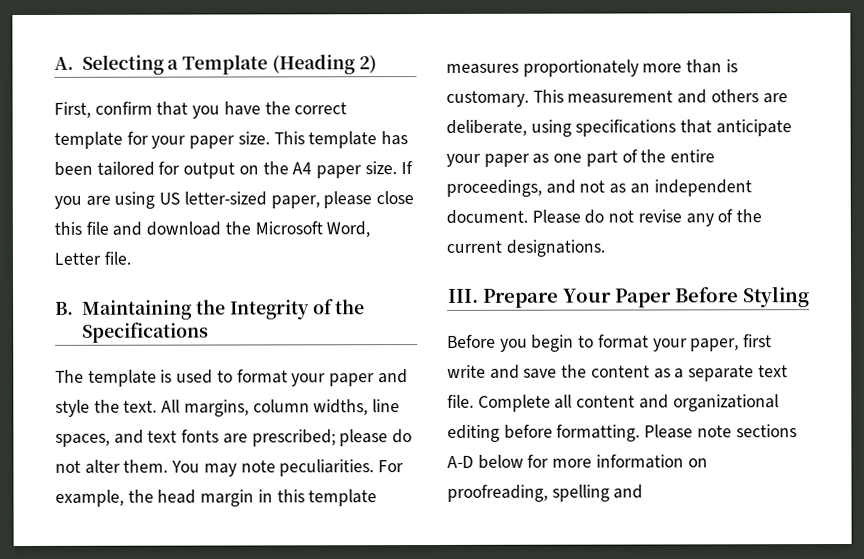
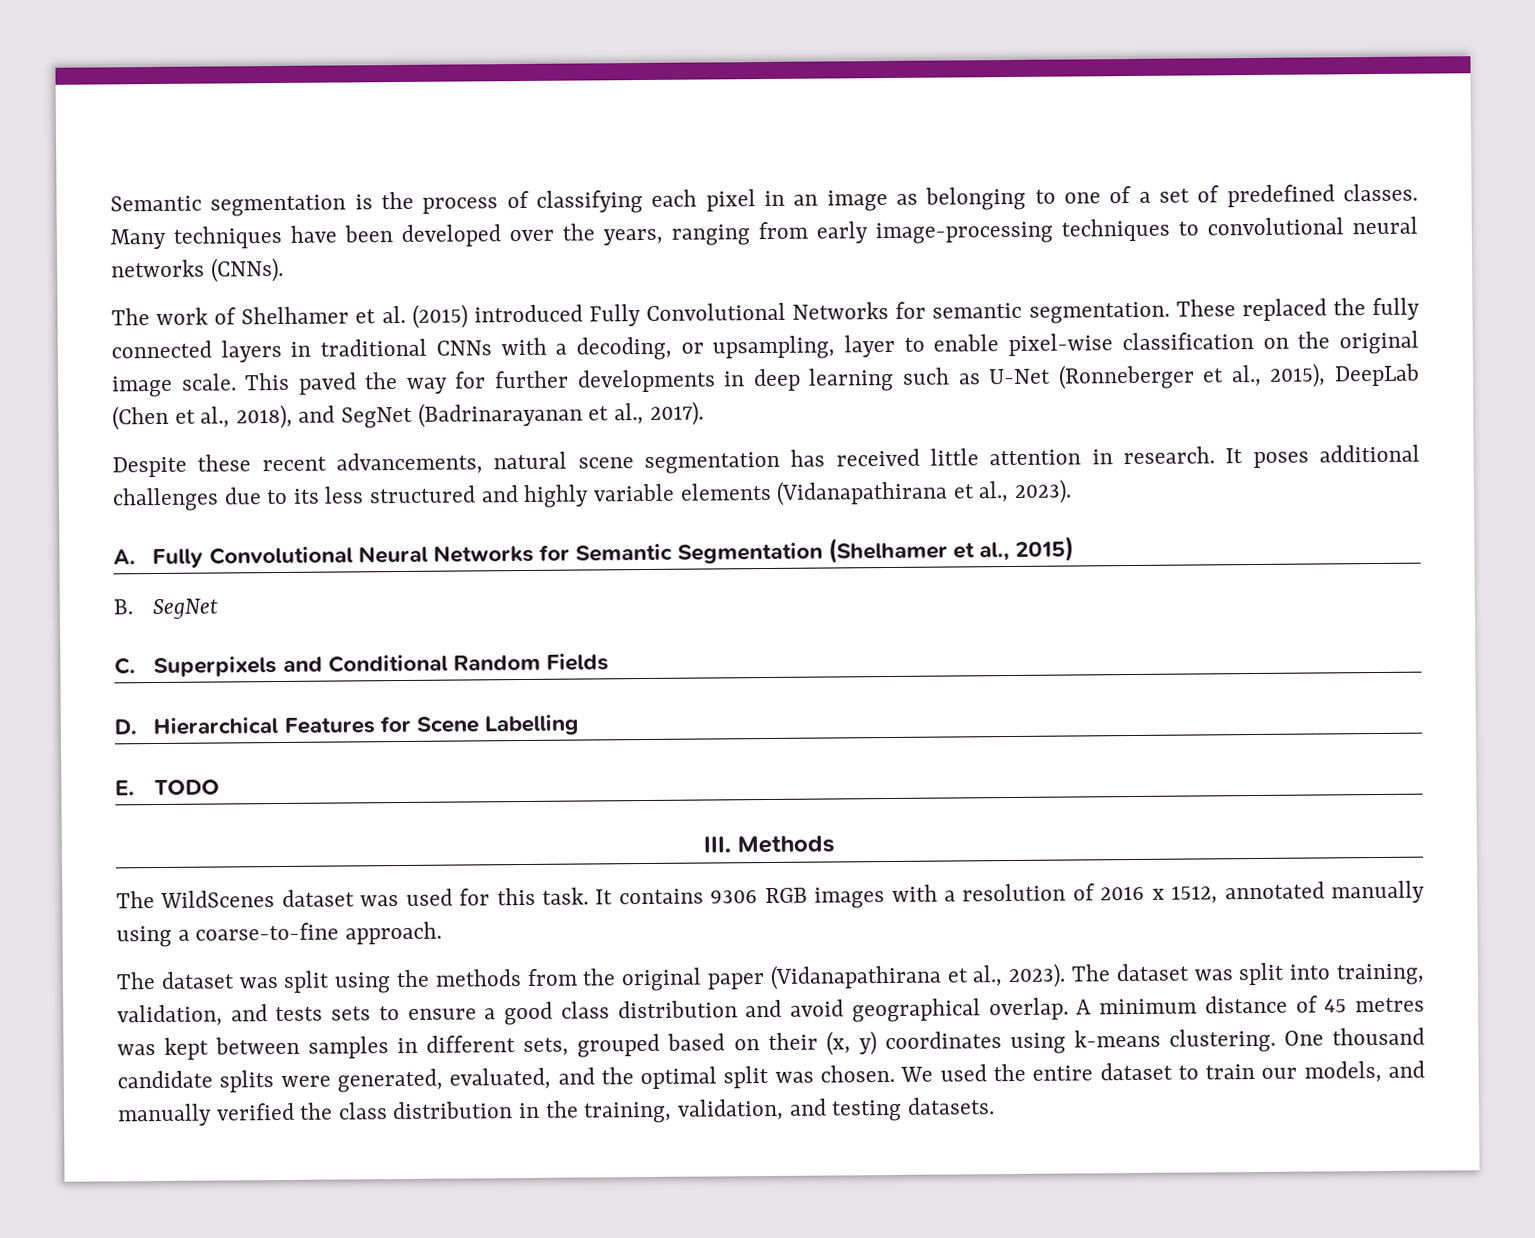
- A. Selecting a Template (Heading 2)
- First, confirm that you have the correct template for your paper size. This template has been tailored for output on the A4 paper size. If you are using US letter-sized paper, please close this file and download the Microsoft Word, Letter file.
- B. Maintaining the Integrity of the Specifications
- The template is used to format your paper and style the text. All margins, column widths, line spaces, and text fonts are prescribed; please do not alter them. You may note peculiarities. For example, the head margin in this template measures proportionately more than is customary. This measurement and others are deliberate, using specifications that anticipate your paper as one part of the entire proceedings, and not as an independent document. Please do not revise any of the current designations.
- III. Prepare Your Paper Before Styling
- Before you begin to format your paper, first write and save the content as a separate text file. Complete all content and organizational editing before formatting. Please note sections A-D below for more information on proofreading, spelling and
+ Semantic segmentation is the process of classifying each pixel in an image as belonging to one of a set of predefined classes. Many techniques have been developed over the years, ranging from early image-processing techniques to convolutional neural networks (CNNs).
+ The work of Shelhamer et al. (2015) introduced Fully Convolutional Networks for semantic segmentation. These replaced the fully connected layers in traditional CNNs with a decoding, or upsampling, layer to enable pixel-wise classification on the original image scale. This paved the way for further developments in deep learning such as U-Net (Ronneberger et al., 2015), DeepLab (Chen et al., 2018), and SegNet (Badrinarayanan et al., 2017).
+ Despite these recent advancements, natural scene segmentation has received little attention in research. It poses additional challenges due to its less structured and highly variable elements (Vidanapathirana et al., 2023).
+ A. Fully Convolutional Neural Networks for Semantic Segmentation (Shelhamer et al., 2015)
+ B. SegNet
+ C. Superpixels and Conditional Random Fields
+ D. Hierarchical Features for Scene Labelling
+ E. TODO
+ III. Methods
+ The WildScenes dataset was used for this task. It contains 9306 RGB images with a resolution of 2016 x 1512, annotated manually using a coarse-to-fine approach.
+ The dataset was split using the methods from the original paper (Vidanapathirana et al., 2023). The dataset was split into training, validation, and tests sets to ensure a good class distribution and avoid geographical overlap. A minimum distance of 45 metres was kept between samples in different sets, grouped based on their (x, y) coordinates using k-means clustering. One thousand candidate splits were generated, evaluated, and the optimal split was chosen. We used the entire dataset to train our models, and manually verified the class distribution in the training, validation, and testing datasets.

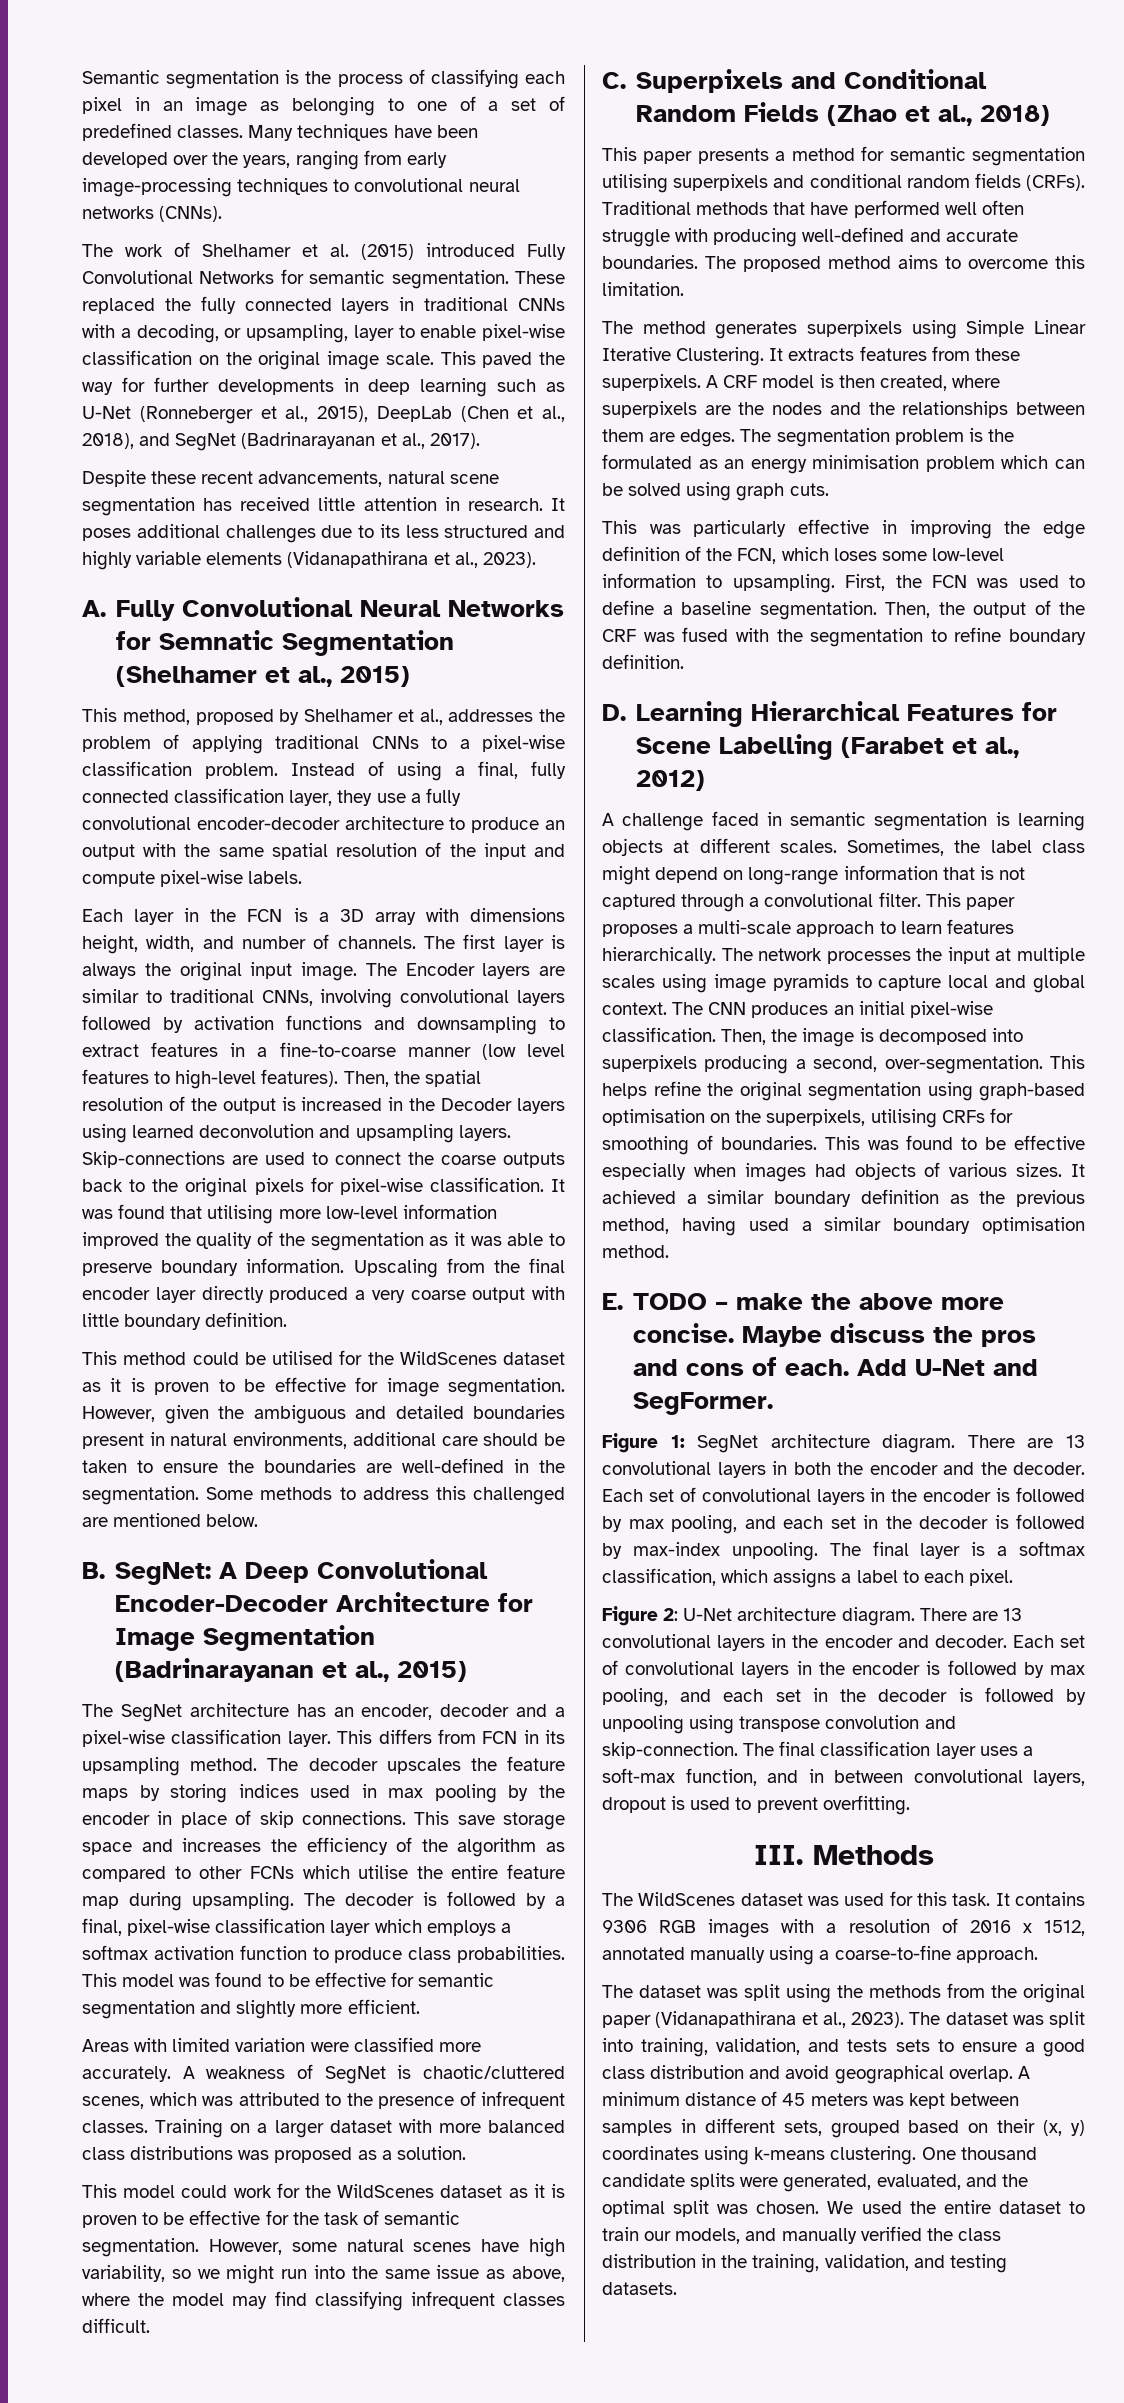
- A. Fully Convolutional Neural Networks for Semantic Segmentation (Shelhamer et al., 2015)
+ A. Fully Convolutional Neural Networks for Semnatic Segmentation (Shelhamer et al., 2015)
- B. SegNet
+ This method, proposed by Shelhamer et al., addresses the problem of applying traditional CNNs to a pixel-wise classification problem. Instead of using a final, fully connected classification layer, they use a fully convolutional encoder-decoder architecture to produce an output with the same spatial resolution of the input and compute pixel-wise labels.
+ Each layer in the FCN is a 3D array with dimensions height, width, and number of channels. The first layer is always the original input image. The Encoder layers are similar to traditional CNNs, involving convolutional layers followed by activation functions and downsampling to extract features in a fine-to-coarse manner (low level features to high-level features). Then, the spatial resolution of the output is increased in the Decoder layers using learned deconvolution and upsampling layers. Skip-connections are used to connect the coarse outputs back to the original pixels for pixel-wise classification. It was found that utilising more low-level information improved the quality of the segmentation as it was able to preserve boundary information. Upscaling from the final encoder layer directly produced a very coarse output with little boundary definition.
+ This method could be utilised for the WildScenes dataset as it is proven to be effective for image segmentation. However, given the ambiguous and detailed boundaries present in natural environments, additional care should be taken to ensure the boundaries are well-defined in the segmentation. Some methods to address this challenged are mentioned below.
+ B. SegNet: A Deep Convolutional Encoder-Decoder Architecture for Image Segmentation (Badrinarayanan et al., 2015)
+ The SegNet architecture has an encoder, decoder and a pixel-wise classification layer. This differs from FCN in its upsampling method. The decoder upscales the feature maps by storing indices used in max pooling by the encoder in place of skip connections. This save storage space and increases the efficiency of the algorithm as compared to other FCNs which utilise the entire feature map during upsampling. The decoder is followed by a final, pixel-wise classification layer which employs a softmax activation function to produce class probabilities. This model was found to be effective for semantic segmentation and slightly more efficient.
+ Areas with limited variation were classified more accurately. A weakness of SegNet is chaotic/cluttered scenes, which was attributed to the presence of infrequent classes. Training on a larger dataset with more balanced class distributions was proposed as a solution.
+ This model could work for the WildScenes dataset as it is proven to be effective for the task of semantic segmentation. However, some natural scenes have high variability, so we might run into the same issue as above, where the model may find classifying infrequent classes difficult.
- C. Superpixels and Conditional Random Fields
+ C. Superpixels and Conditional Random Fields (Zhao et al., 2018)
+ This paper presents a method for semantic segmentation utilising superpixels and conditional random fields (CRFs). Traditional methods that have performed well often struggle with producing well-defined and accurate boundaries. The proposed method aims to overcome this limitation.
+ The method generates superpixels using Simple Linear Iterative Clustering. It extracts features from these superpixels. A CRF model is then created, where superpixels are the nodes and the relationships between them are edges. The segmentation problem is the formulated as an energy minimisation problem which can be solved using graph cuts.
+ This was particularly effective in improving the edge definition of the FCN, which loses some low-level information to upsampling. First, the FCN was used to define a baseline segmentation. Then, the output of the CRF was fused with the segmentation to refine boundary definition.
- D. Hierarchical Features for Scene Labelling
- E. TODO
+ D. Learning Hierarchical Features for Scene Labelling (Farabet et al., 2012)
+ A challenge faced in semantic segmentation is learning objects at different scales. Sometimes, the label class might depend on long-range information that is not captured through a convolutional filter. This paper proposes a multi-scale approach to learn features hierarchically. The network processes the input at multiple scales using image pyramids to capture local and global context. The CNN produces an initial pixel-wise classification. Then, the image is decomposed into superpixels producing a second, over-segmentation. This helps refine the original segmentation using graph-based optimisation on the superpixels, utilising CRFs for smoothing of boundaries. This was found to be effective especially when images had objects of various sizes. It achieved a similar boundary definition as the previous method, having used a similar boundary optimisation method.
+ E. TODO – make the above more concise. Maybe discuss the pros and cons of each. Add U-Net and SegFormer.
+ Figure 1: SegNet architecture diagram. There are 13 convolutional layers in both the encoder and the decoder. Each set of convolutional layers in the encoder is followed by max pooling, and each set in the decoder is followed by max-index unpooling. The final layer is a softmax classification, which assigns a label to each pixel.
+ Figure 2: U-Net architecture diagram. There are 13 convolutional layers in the encoder and decoder. Each set of convolutional layers in the encoder is followed by max pooling, and each set in the decoder is followed by unpooling using transpose convolution and skip-connection. The final classification layer uses a soft-max function, and in between convolutional layers, dropout is used to prevent overfitting.
- A minimum distance of 45 metres was kept between samples in different sets, grouped based on their (x, y) coordinates using k-means clustering.
+ A minimum distance of 45 meters was kept between samples in different sets, grouped based on their (x, y) coordinates using k-means clustering.

